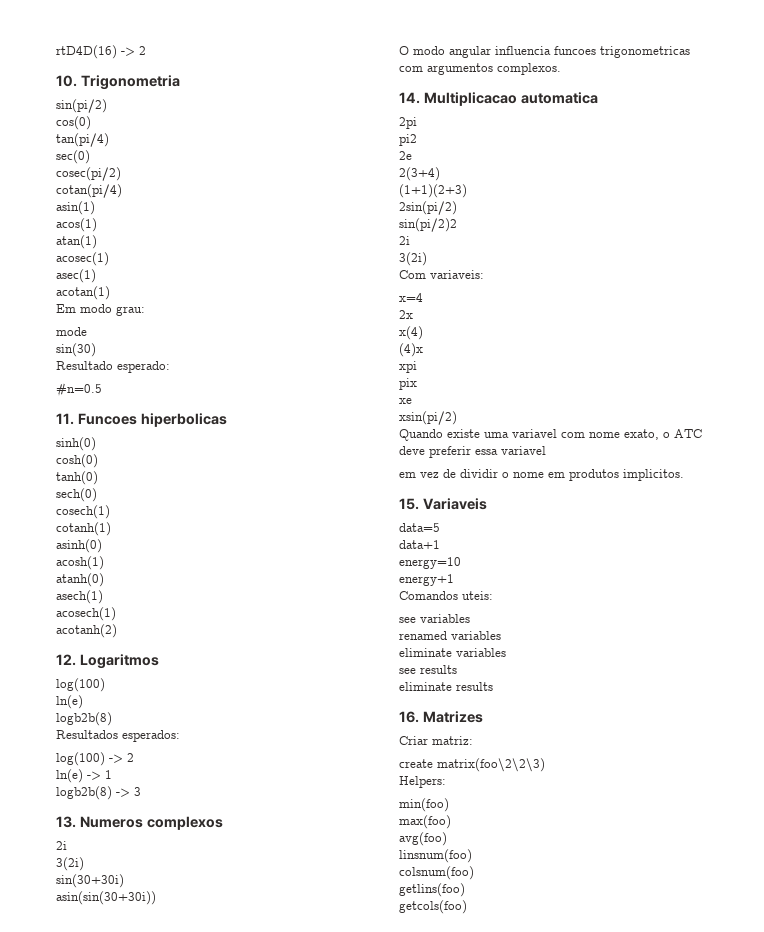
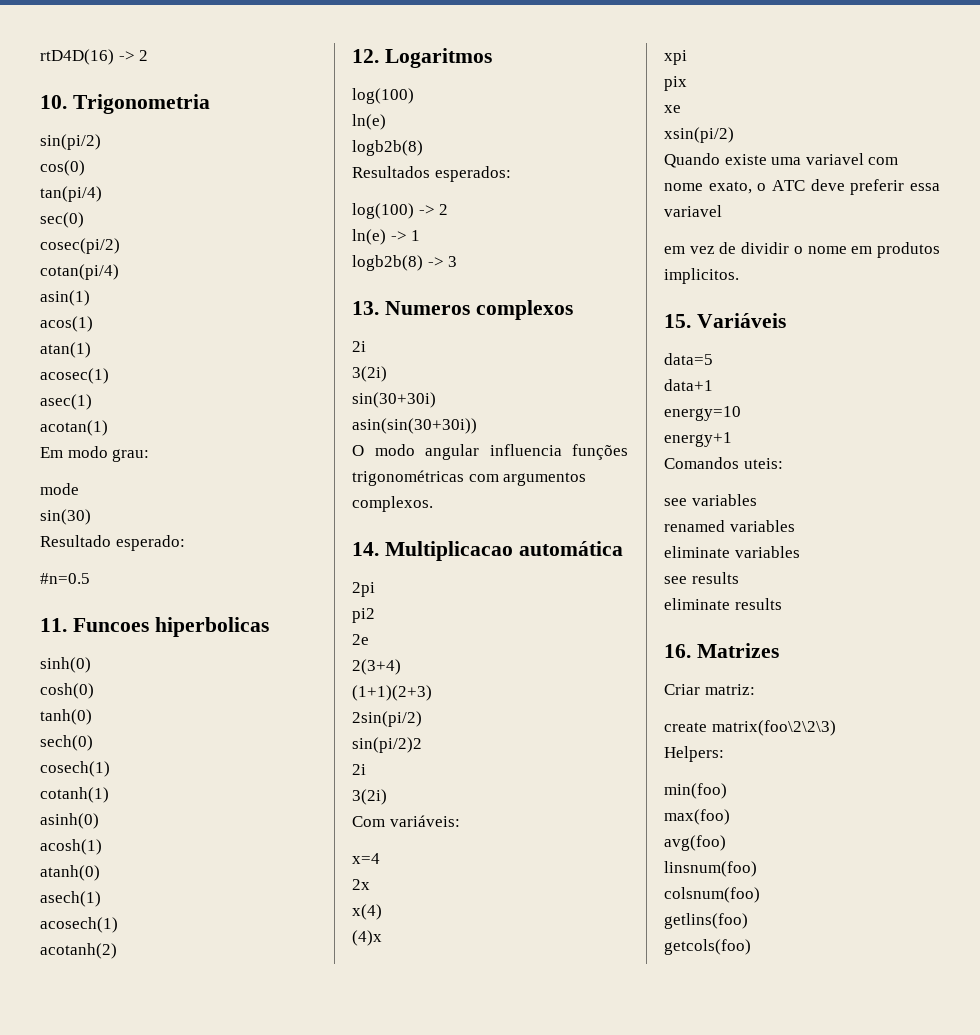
- O modo angular influencia funcoes trigonometricas com argumentos complexos.
+ O modo angular influencia funções trigonométricas com argumentos complexos.
- 14. Multiplicacao automatica
+ 14. Multiplicacao automática
- Com variaveis:
+ Com variáveis:
- 15. Variaveis
+ 15. Variáveis

